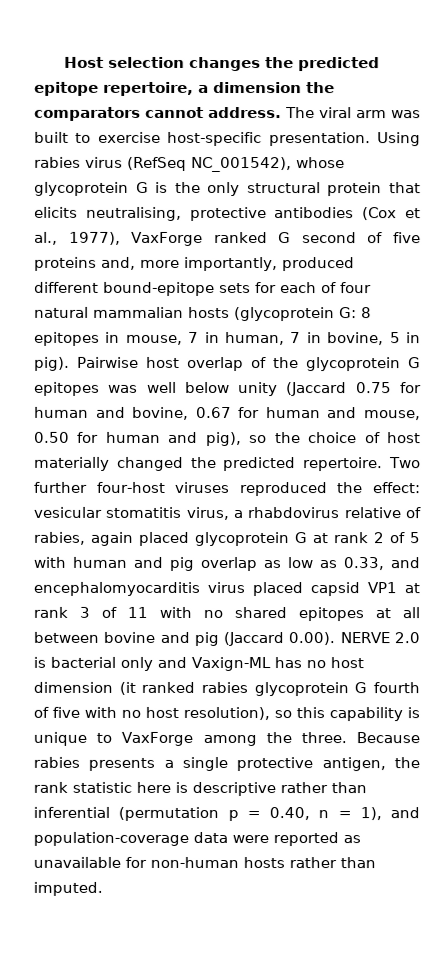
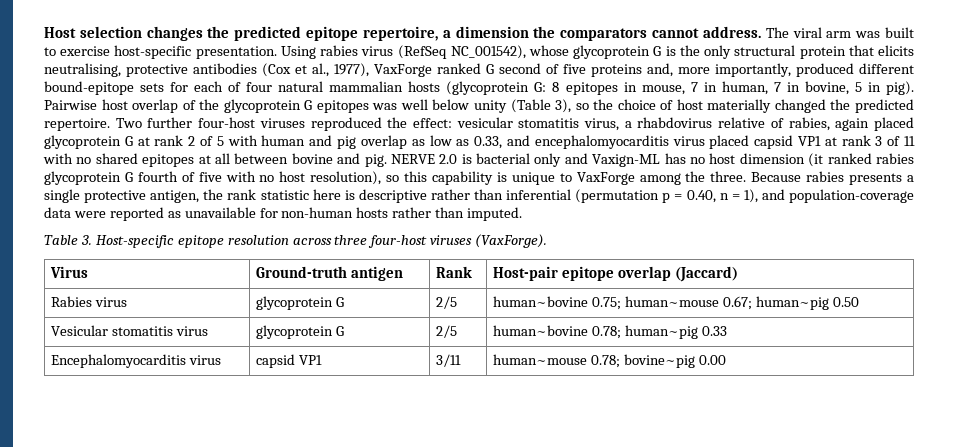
- Pairwise host overlap of the glycoprotein G epitopes was well below unity (Jaccard 0.75 for human and bovine, 0.67 for human and mouse, 0.50 for human and pig), so the choice of host materially changed the predicted repertoire.
+ Pairwise host overlap of the glycoprotein G epitopes was well below unity (Table 3), so the choice of host materially changed the predicted repertoire.
- vesicular stomatitis virus, a rhabdovirus relative of rabies, again placed glycoprotein G at rank 2 of 5 with human and pig overlap as low as 0.33, and encephalomyocarditis virus placed capsid VP1 at rank 3 of 11 with no shared epitopes at all between bovine and pig (Jaccard 0.00). NERVE 2.0 is bacterial only and Vaxign-ML has no host dimension (it ranked rabies glycoprotein G fourth of five with no host resolution), so this capability is unique to VaxForge among the three.
+ vesicular stomatitis virus, a rhabdovirus relative of rabies, again placed glycoprotein G at rank 2 of 5 with human and pig overlap as low as 0.33, and encephalomyocarditis virus placed capsid VP1 at rank 3 of 11 with no shared epitopes at all between bovine and pig. NERVE 2.0 is bacterial only and Vaxign-ML has no host dimension (it ranked rabies glycoprotein G fourth of five with no host resolution), so this capability is unique to VaxForge among the three.
+ Table 3. Host-specific epitope resolution across three four-host viruses (VaxForge).
+ Virus | Ground-truth antigen | Rank | Host-pair epitope overlap (Jaccard)
+ Rabies virus | glycoprotein G | 2/5 | human~bovine 0.75; human~mouse 0.67; human~pig 0.50
+ Vesicular stomatitis virus | glycoprotein G | 2/5 | human~bovine 0.78; human~pig 0.33
+ Encephalomyocarditis virus | capsid VP1 | 3/11 | human~mouse 0.78; bovine~pig 0.00

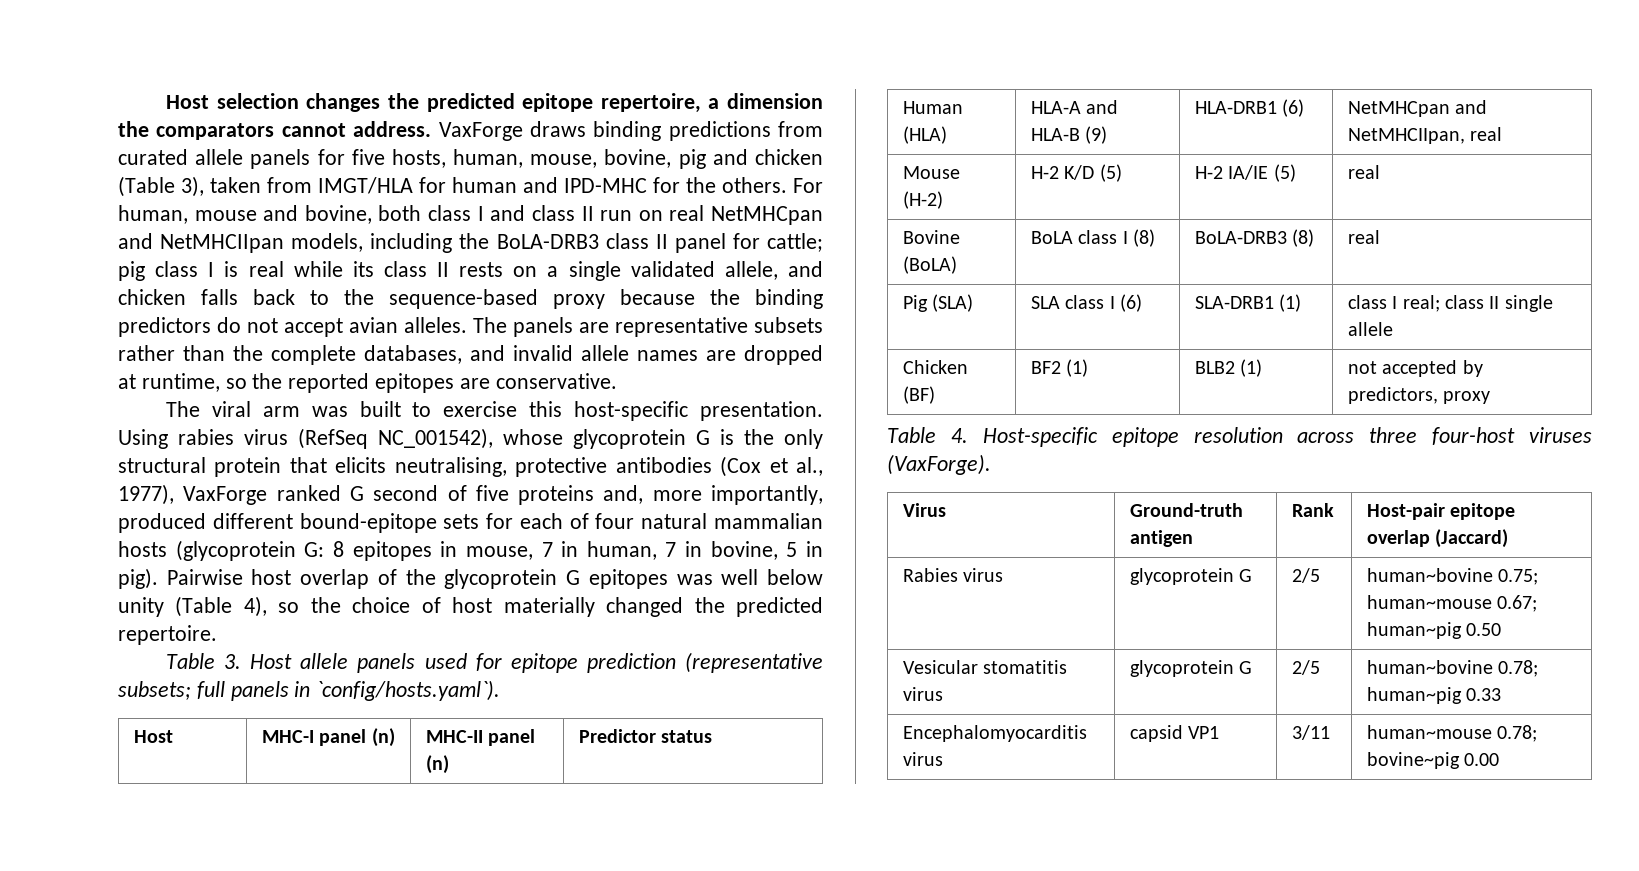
- Host selection changes the predicted epitope repertoire, a dimension the comparators cannot address. The viral arm was built to exercise host-specific presentation.
+ Host selection changes the predicted epitope repertoire, a dimension the comparators cannot address. VaxForge draws binding predictions from curated allele panels for five hosts, human, mouse, bovine, pig and chicken (Table 3), taken from IMGT/HLA for human and IPD-MHC for the others. For human, mouse and bovine, both class I and class II run on real NetMHCpan and NetMHCIIpan models, including the BoLA-DRB3 class II panel for cattle; pig class I is real while its class II rests on a single validated allele, and chicken falls back to the sequence-based proxy because the binding predictors do not accept avian alleles. The panels are representative subsets rather than the complete databases, and invalid allele names are dropped at runtime, so the reported epitopes are conservative.
+ The viral arm was built to exercise this host-specific presentation.
- Pairwise host overlap of the glycoprotein G epitopes was well below unity (Table 3), so the choice of host materially changed the predicted repertoire. Two further four-host viruses reproduced the effect: vesicular stomatitis virus, a rhabdovirus relative of rabies, again placed glycoprotein G at rank 2 of 5 with human and pig overlap as low as 0.33, and encephalomyocarditis virus placed capsid VP1 at rank 3 of 11 with no shared epitopes at all between bovine and pig. NERVE 2.0 is bacterial only and Vaxign-ML has no host dimension (it ranked rabies glycoprotein G fourth of five with no host resolution), so this capability is unique to VaxForge among the three. Because rabies presents a single protective antigen, the rank statistic here is descriptive rather than inferential (permutation p = 0.40, n = 1), and population-coverage data were reported as unavailable for non-human hosts rather than imputed.
- Table 3. Host-specific epitope resolution across three four-host viruses (VaxForge).
+ Pairwise host overlap of the glycoprotein G epitopes was well below unity (Table 4), so the choice of host materially changed the predicted repertoire.
+ Table 3. Host allele panels used for epitope prediction (representative subsets; full panels in `config/hosts.yaml`).
+ Host | MHC-I panel (n) | MHC-II panel (n) | Predictor status
+ Human (HLA) | HLA-A and HLA-B (9) | HLA-DRB1 (6) | NetMHCpan and NetMHCIIpan, real
+ Mouse (H-2) | H-2 K/D (5) | H-2 IA/IE (5) | real
+ Bovine (BoLA) | BoLA class I (8) | BoLA-DRB3 (8) | real
+ Pig (SLA) | SLA class I (6) | SLA-DRB1 (1) | class I real; class II single allele
+ Chicken (BF) | BF2 (1) | BLB2 (1) | not accepted by predictors, proxy
+ Table 4. Host-specific epitope resolution across three four-host viruses (VaxForge).

